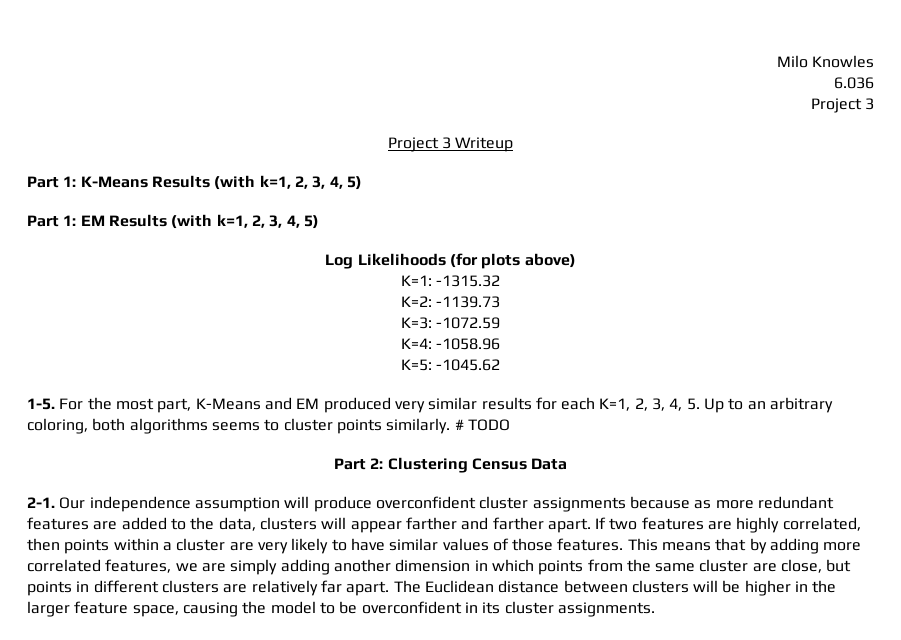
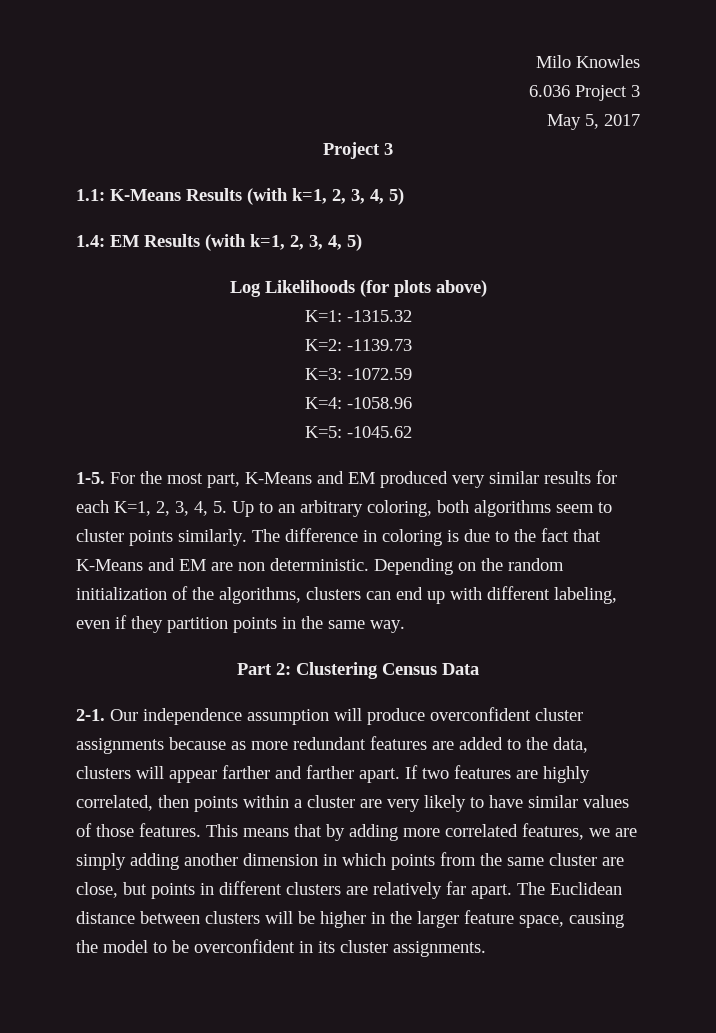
- 6.036
+ 6.036 Project 3
+ May 5, 2017
  Project 3
- Project 3 Writeup
- Part 1: K-Means Results (with k=1, 2, 3, 4, 5)
+ 1.1: K-Means Results (with k=1, 2, 3, 4, 5)
- Part 1: EM Results (with k=1, 2, 3, 4, 5)
+ 1.4: EM Results (with k=1, 2, 3, 4, 5)
- For the most part, K-Means and EM produced very similar results for each K=1, 2, 3, 4, 5. Up to an arbitrary coloring, both algorithms seems to cluster points similarly.
+ For the most part, K-Means and EM produced very similar results for each K=1, 2, 3, 4, 5. Up to an arbitrary coloring, both algorithms seem to cluster points similarly.
- # TODO
+ The difference in coloring is due to the fact that K-Means and EM are non deterministic. Depending on the random initialization of the algorithms, clusters can end up with different labeling, even if they partition points in the same way.

